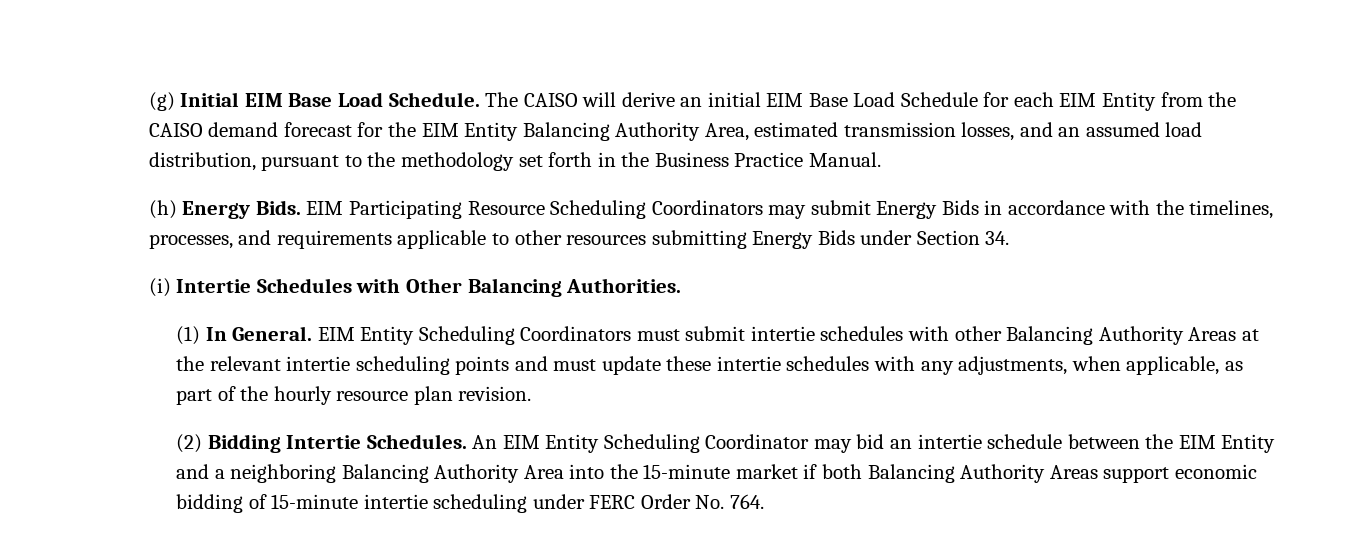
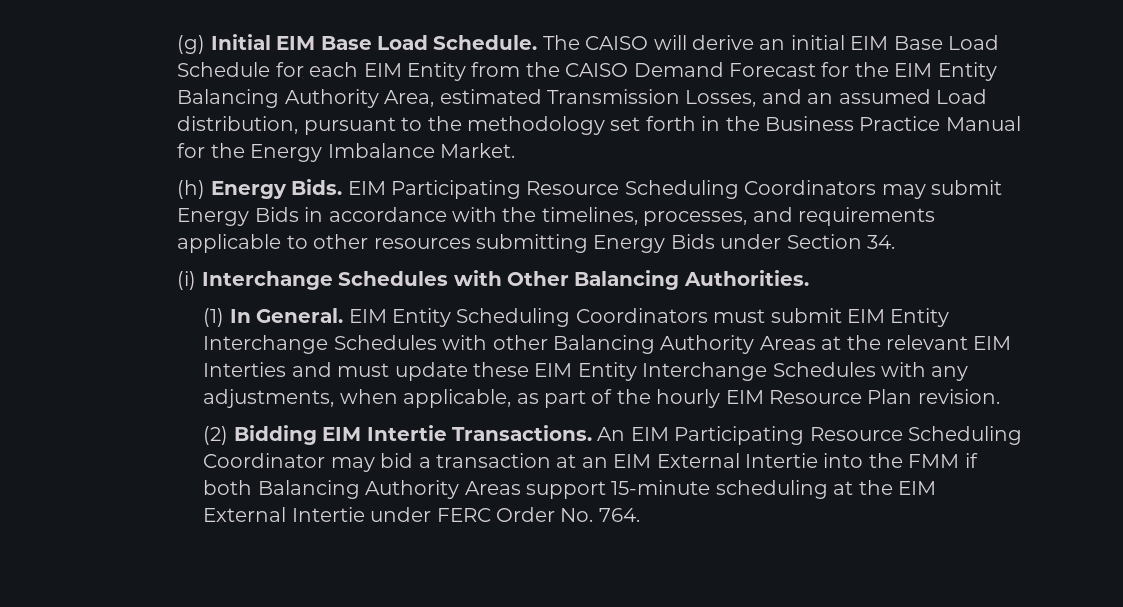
- The CAISO will derive an initial EIM Base Load Schedule for each EIM Entity from the CAISO demand forecast for the EIM Entity Balancing Authority Area, estimated transmission losses, and an assumed load distribution, pursuant to the methodology set forth in the Business Practice Manual.
+ The CAISO will derive an initial EIM Base Load Schedule for each EIM Entity from the CAISO Demand Forecast for the EIM Entity Balancing Authority Area, estimated Transmission Losses, and an assumed Load distribution, pursuant to the methodology set forth in the Business Practice Manual for the Energy Imbalance Market.
- (i) Intertie Schedules with Other Balancing Authorities.
+ (i) Interchange Schedules with Other Balancing Authorities.
- EIM Entity Scheduling Coordinators must submit intertie schedules with other Balancing Authority Areas at the relevant intertie scheduling points and must update these intertie schedules with any adjustments, when applicable, as part of the hourly resource plan revision.
+ EIM Entity Scheduling Coordinators must submit EIM Entity Interchange Schedules with other Balancing Authority Areas at the relevant EIM Interties and must update these EIM Entity Interchange Schedules with any adjustments, when applicable, as part of the hourly EIM Resource Plan revision.
- (2) Bidding Intertie Schedules. An EIM Entity Scheduling Coordinator may bid an intertie schedule between the EIM Entity and a neighboring Balancing Authority Area into the 15-minute market if both Balancing Authority Areas support economic bidding of 15-minute intertie scheduling under FERC Order No. 764.
+ (2) Bidding EIM Intertie Transactions. An EIM Participating Resource Scheduling Coordinator may bid a transaction at an EIM External Intertie into the FMM if both Balancing Authority Areas support 15-minute scheduling at the EIM External Intertie under FERC Order No. 764.

